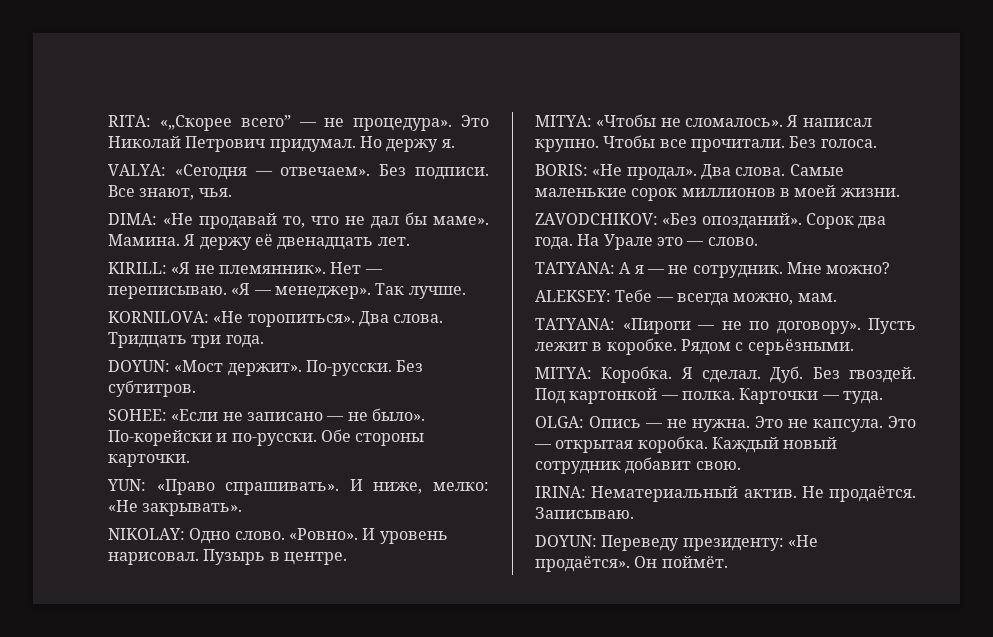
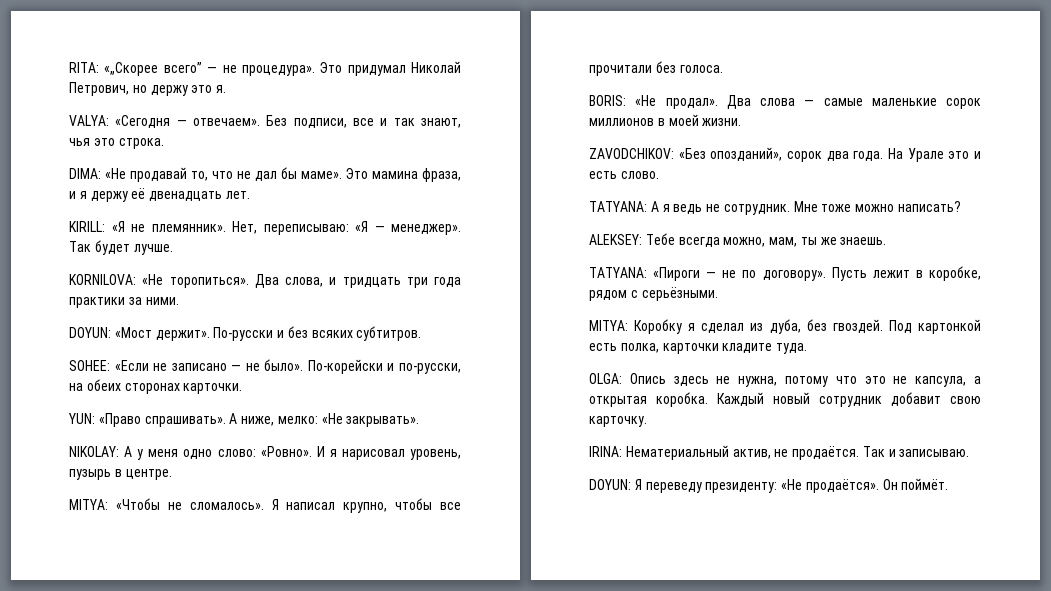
- Это Николай Петрович придумал. Но держу я.
+ Это придумал Николай Петрович, но держу это я.
- Без подписи. Все знают, чья.
+ Без подписи, все и так знают, чья это строка.
- Мамина. Я держу её двенадцать лет.
+ Это мамина фраза, и я держу её двенадцать лет.
- Нет — переписываю. «Я — менеджер».
+ Нет, переписываю: «Я — менеджер».
- Так лучше.
+ Так будет лучше.
- Два слова. Тридцать три года.
+ Два слова, и тридцать три года практики за ними.
- По-русски. Без субтитров.
+ По-русски и без всяких субтитров.
- По-корейски и по-русски. Обе стороны карточки.
+ По-корейски и по-русски, на обеих сторонах карточки.
- И ниже, мелко: «Не закрывать».
+ А ниже, мелко: «Не закрывать».
- NIKOLAY: Одно слово. «Ровно». И уровень нарисовал. Пузырь в центре.
+ NIKOLAY: А у меня одно слово: «Ровно». И я нарисовал уровень, пузырь в центре.
- Я написал крупно. Чтобы все прочитали. Без голоса.
+ Я написал крупно, чтобы все прочитали без голоса.
- Два слова. Самые маленькие сорок миллионов в моей жизни.
+ Два слова — самые маленькие сорок миллионов в моей жизни.
- ZAVODCHIKOV: «Без опозданий». Сорок два года.
+ ZAVODCHIKOV: «Без опозданий», сорок два года.
- На Урале это — слово.
+ На Урале это и есть слово.
- TATYANA: А я — не сотрудник.
+ TATYANA: А я ведь не сотрудник.
- Мне можно?
+ Мне тоже можно написать?
- ALEKSEY: Тебе — всегда можно, мам.
+ ALEKSEY: Тебе всегда можно, мам, ты же знаешь.
- Пусть лежит в коробке. Рядом с серьёзными.
+ Пусть лежит в коробке, рядом с серьёзными.
- MITYA: Коробка. Я сделал. Дуб. Без гвоздей. Под картонкой — полка. Карточки — туда.
- OLGA: Опись — не нужна. Это не капсула. Это — открытая коробка.
+ MITYA: Коробку я сделал из дуба, без гвоздей. Под картонкой есть полка, карточки кладите туда.
+ OLGA: Опись здесь не нужна, потому что это не капсула, а открытая коробка.
- Каждый новый сотрудник добавит свою.
+ Каждый новый сотрудник добавит свою карточку.
- IRINA: Нематериальный актив. Не продаётся. Записываю.
- DOYUN: Переведу президенту: «Не продаётся».
+ IRINA: Нематериальный актив, не продаётся. Так и записываю.
+ DOYUN: Я переведу президенту: «Не продаётся».

